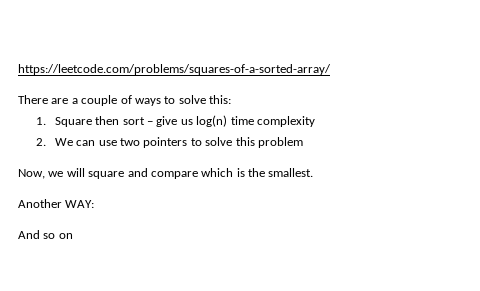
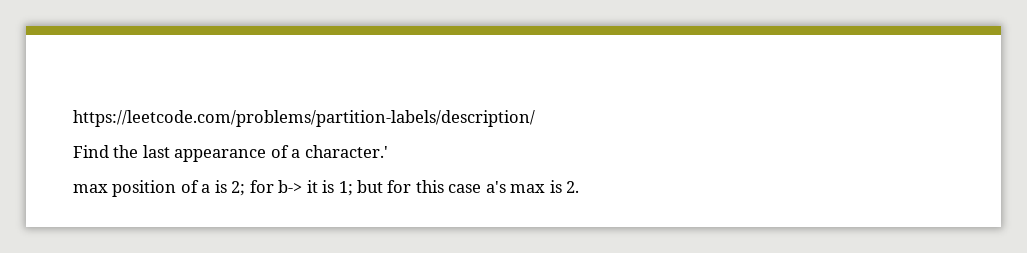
- https://leetcode.com/problems/squares-of-a-sorted-array/
- There are a couple of ways to solve this:
- 1. Square then sort – give us log(n) time complexity
- 2. We can use two pointers to solve this problem
- Now, we will square and compare which is the smallest.
- Another WAY:
- And so on
+ https://leetcode.com/problems/partition-labels/description/
+ Find the last appearance of a character.'
+ max position of a is 2; for b-> it is 1; but for this case a's max is 2.

